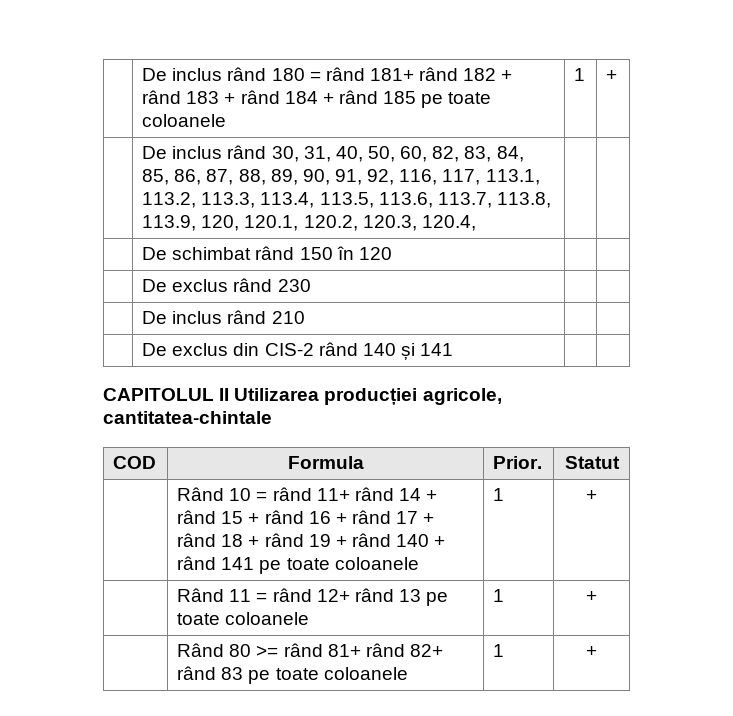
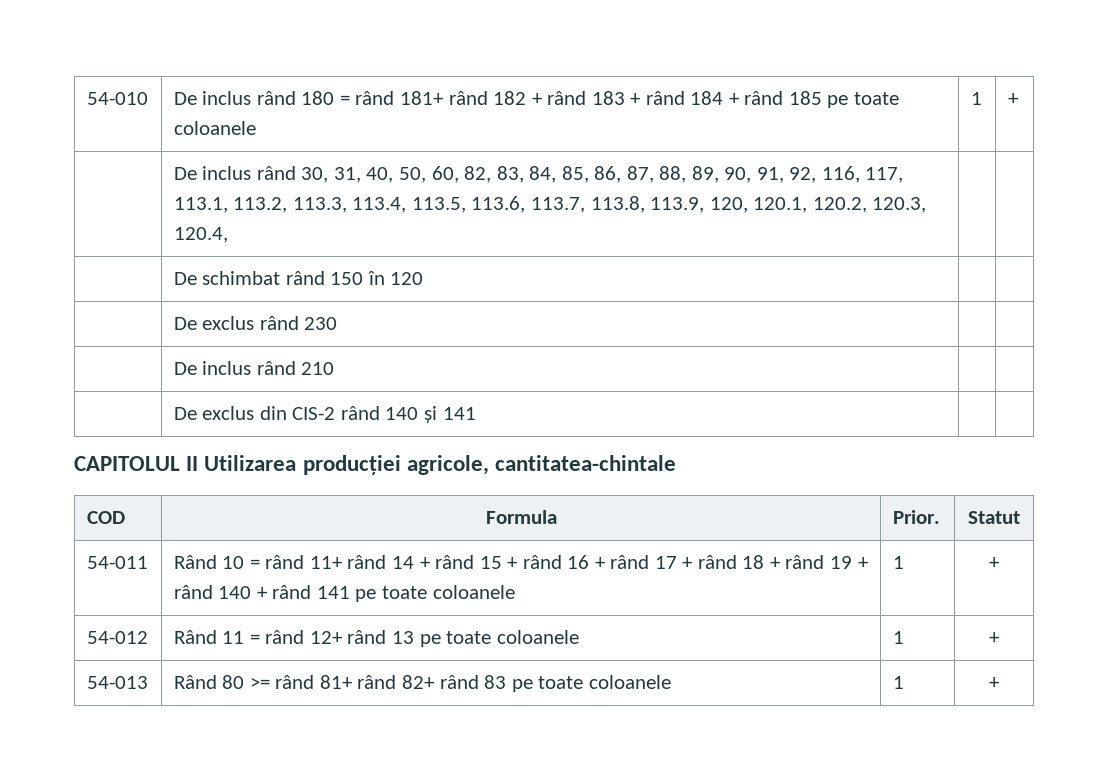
- | De inclus rând 180 = rând 181+ rând 182 + rând 183 + rând 184 + rând 185 pe toate coloanele | 1 | +
+ 54-010 | De inclus rând 180 = rând 181+ rând 182 + rând 183 + rând 184 + rând 185 pe toate coloanele | 1 | +
- | Rând 10 = rând 11+ rând 14 + rând 15 + rând 16 + rând 17 + rând 18 + rând 19 + rând 140 + rând 141 pe toate coloanele | 1 | +
+ 54-011 | Rând 10 = rând 11+ rând 14 + rând 15 + rând 16 + rând 17 + rând 18 + rând 19 + rând 140 + rând 141 pe toate coloanele | 1 | +
- | Rând 11 = rând 12+ rând 13 pe toate coloanele | 1 | +
+ 54-012 | Rând 11 = rând 12+ rând 13 pe toate coloanele | 1 | +
- | Rând 80 >= rând 81+ rând 82+ rând 83 pe toate coloanele | 1 | +
+ 54-013 | Rând 80 >= rând 81+ rând 82+ rând 83 pe toate coloanele | 1 | +

